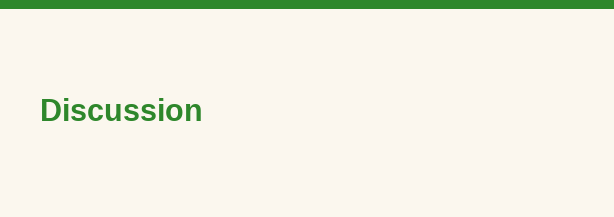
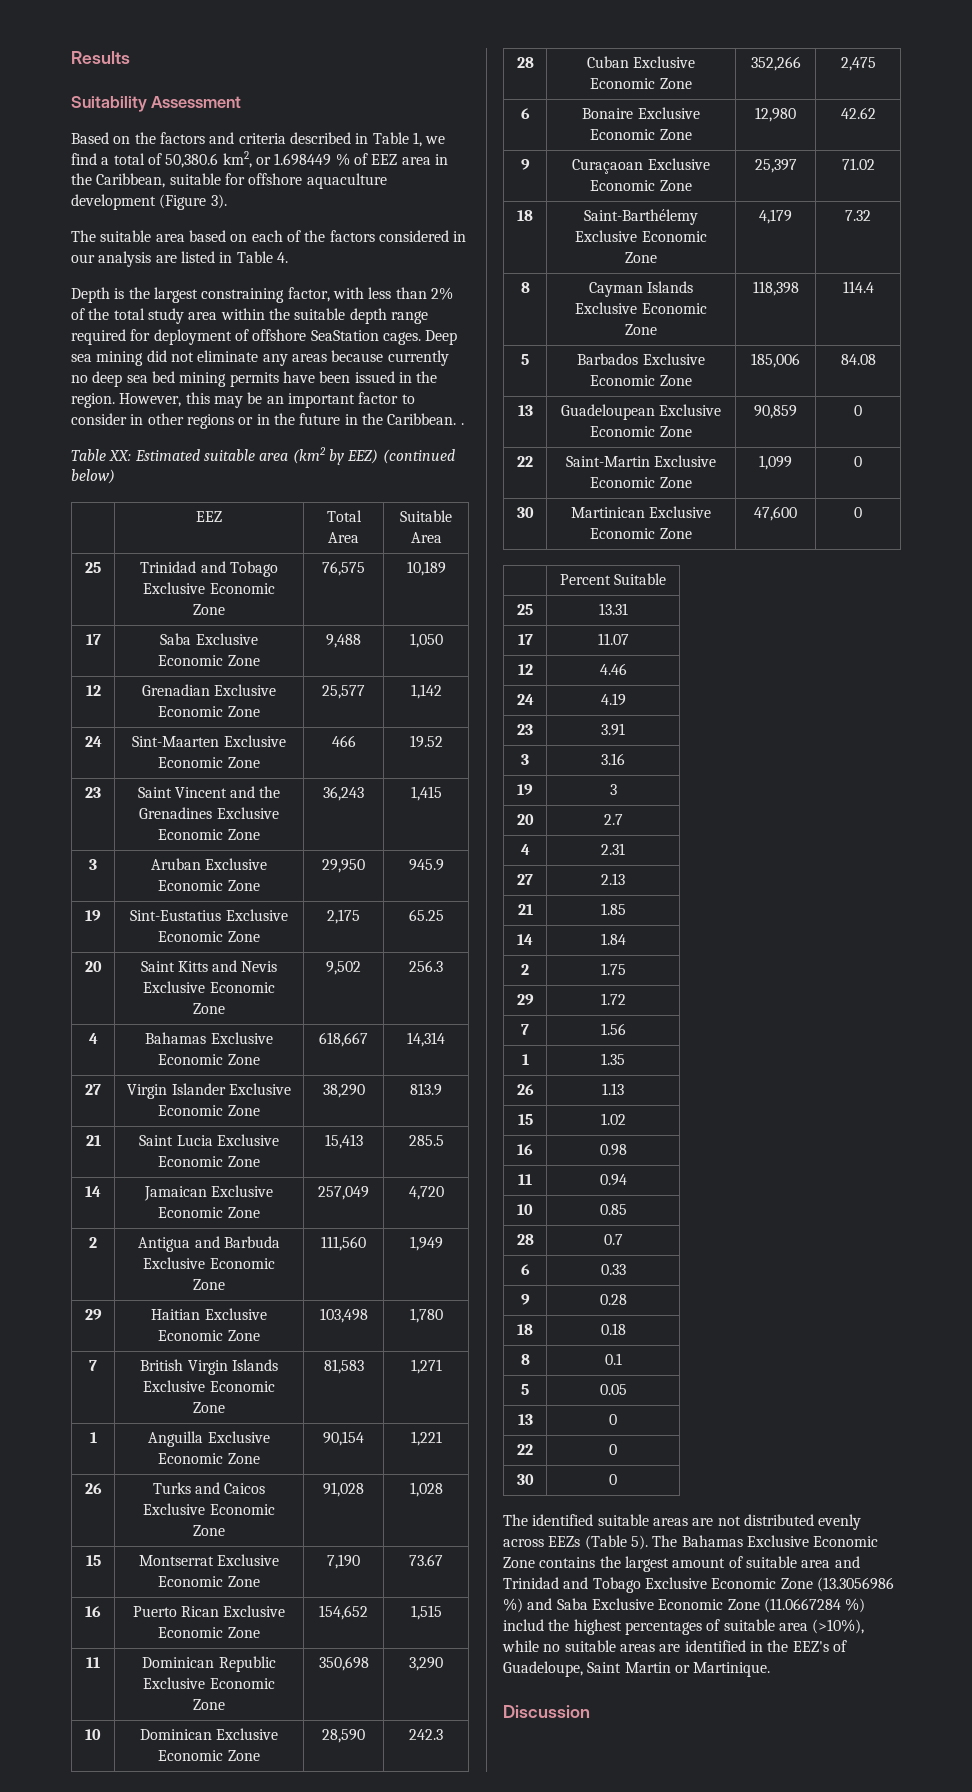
+ Results
+ Suitability Assessment
+ Based on the factors and criteria described in Table 1, we find a total of 50,380.6 km2, or 1.698449 % of EEZ area in the Caribbean, suitable for offshore aquaculture development (Figure 3).
+ The suitable area based on each of the factors considered in our analysis are listed in Table 4.
+ Depth is the largest constraining factor, with less than 2% of the total study area within the suitable depth range required for deployment of offshore SeaStation cages. Deep sea mining did not eliminate any areas because currently no deep sea bed mining permits have been issued in the region. However, this may be an important factor to consider in other regions or in the future in the Caribbean. .
+ Table XX: Estimated suitable area (km2 by EEZ) (continued below)
+ | EEZ | Total Area | Suitable Area
+ 25 | Trinidad and Tobago Exclusive Economic Zone | 76,575 | 10,189
+ 17 | Saba Exclusive Economic Zone | 9,488 | 1,050
+ 12 | Grenadian Exclusive Economic Zone | 25,577 | 1,142
+ 24 | Sint-Maarten Exclusive Economic Zone | 466 | 19.52
+ 23 | Saint Vincent and the Grenadines Exclusive Economic Zone | 36,243 | 1,415
+ 3 | Aruban Exclusive Economic Zone | 29,950 | 945.9
+ 19 | Sint-Eustatius Exclusive Economic Zone | 2,175 | 65.25
+ 20 | Saint Kitts and Nevis Exclusive Economic Zone | 9,502 | 256.3
+ 4 | Bahamas Exclusive Economic Zone | 618,667 | 14,314
+ 27 | Virgin Islander Exclusive Economic Zone | 38,290 | 813.9
+ 21 | Saint Lucia Exclusive Economic Zone | 15,413 | 285.5
+ 14 | Jamaican Exclusive Economic Zone | 257,049 | 4,720
+ 2 | Antigua and Barbuda Exclusive Economic Zone | 111,560 | 1,949
+ 29 | Haitian Exclusive Economic Zone | 103,498 | 1,780
+ 7 | British Virgin Islands Exclusive Economic Zone | 81,583 | 1,271
+ 1 | Anguilla Exclusive Economic Zone | 90,154 | 1,221
+ 26 | Turks and Caicos Exclusive Economic Zone | 91,028 | 1,028
+ 15 | Montserrat Exclusive Economic Zone | 7,190 | 73.67
+ 16 | Puerto Rican Exclusive Economic Zone | 154,652 | 1,515
+ 11 | Dominican Republic Exclusive Economic Zone | 350,698 | 3,290
+ 10 | Dominican Exclusive Economic Zone | 28,590 | 242.3
+ 28 | Cuban Exclusive Economic Zone | 352,266 | 2,475
+ 6 | Bonaire Exclusive Economic Zone | 12,980 | 42.62
+ 9 | Curaçaoan Exclusive Economic Zone | 25,397 | 71.02
+ 18 | Saint-Barthélemy Exclusive Economic Zone | 4,179 | 7.32
+ 8 | Cayman Islands Exclusive Economic Zone | 118,398 | 114.4
+ 5 | Barbados Exclusive Economic Zone | 185,006 | 84.08
+ 13 | Guadeloupean Exclusive Economic Zone | 90,859 | 0
+ 22 | Saint-Martin Exclusive Economic Zone | 1,099 | 0
+ 30 | Martinican Exclusive Economic Zone | 47,600 | 0
+ | Percent Suitable
+ 25 | 13.31
+ 17 | 11.07
+ 12 | 4.46
+ 24 | 4.19
+ 23 | 3.91
+ 3 | 3.16
+ 19 | 3
+ 20 | 2.7
+ 4 | 2.31
+ 27 | 2.13
+ 21 | 1.85
+ 14 | 1.84
+ 2 | 1.75
+ 29 | 1.72
+ 7 | 1.56
+ 1 | 1.35
+ 26 | 1.13
+ 15 | 1.02
+ 16 | 0.98
+ 11 | 0.94
+ 10 | 0.85
+ 28 | 0.7
+ 6 | 0.33
+ 9 | 0.28
+ 18 | 0.18
+ 8 | 0.1
+ 5 | 0.05
+ 13 | 0
+ 22 | 0
+ 30 | 0
+ The identified suitable areas are not distributed evenly across EEZs (Table 5). The Bahamas Exclusive Economic Zone contains the largest amount of suitable area and Trinidad and Tobago Exclusive Economic Zone (13.3056986 %) and Saba Exclusive Economic Zone (11.0667284 %) includ the highest percentages of suitable area (>10%), while no suitable areas are identified in the EEZ's of Guadeloupe, Saint Martin or Martinique.

